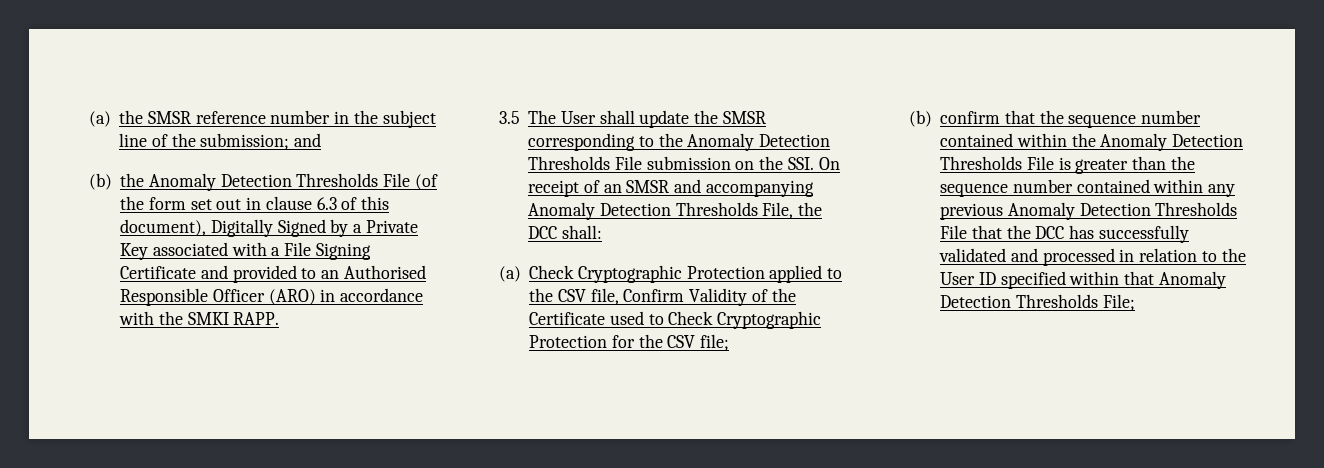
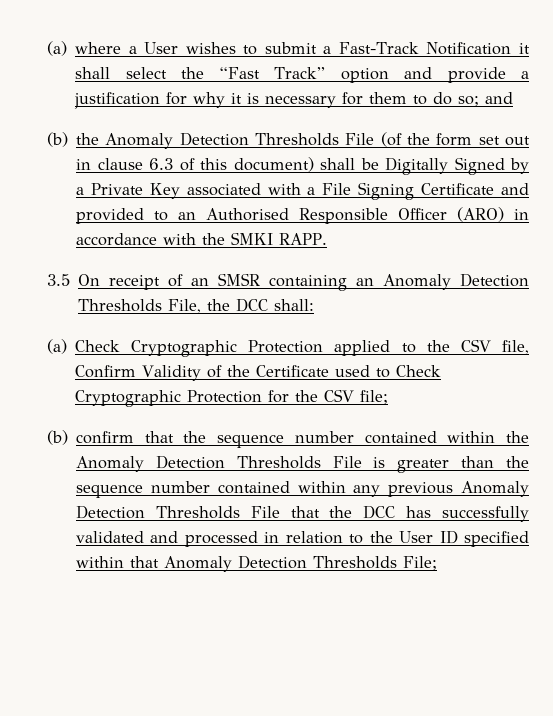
- (a) the SMSR reference number in the subject line of the submission; and
+ (a) where a User wishes to submit a Fast-Track Notification it shall select the “Fast Track” option and provide a justification for why it is necessary for them to do so; and
- (b) the Anomaly Detection Thresholds File (of the form set out in clause 6.3 of this document), Digitally Signed by a Private Key associated with a File Signing Certificate and provided to an Authorised Responsible Officer (ARO) in accordance with the SMKI RAPP.
+ (b) the Anomaly Detection Thresholds File (of the form set out in clause 6.3 of this document) shall be Digitally Signed by a Private Key associated with a File Signing Certificate and provided to an Authorised Responsible Officer (ARO) in accordance with the SMKI RAPP.
- 3.5 The User shall update the SMSR corresponding to the Anomaly Detection Thresholds File submission on the SSI. On receipt of an SMSR and accompanying Anomaly Detection Thresholds File, the DCC shall:
+ 3.5 On receipt of an SMSR containing an Anomaly Detection Thresholds File, the DCC shall:

